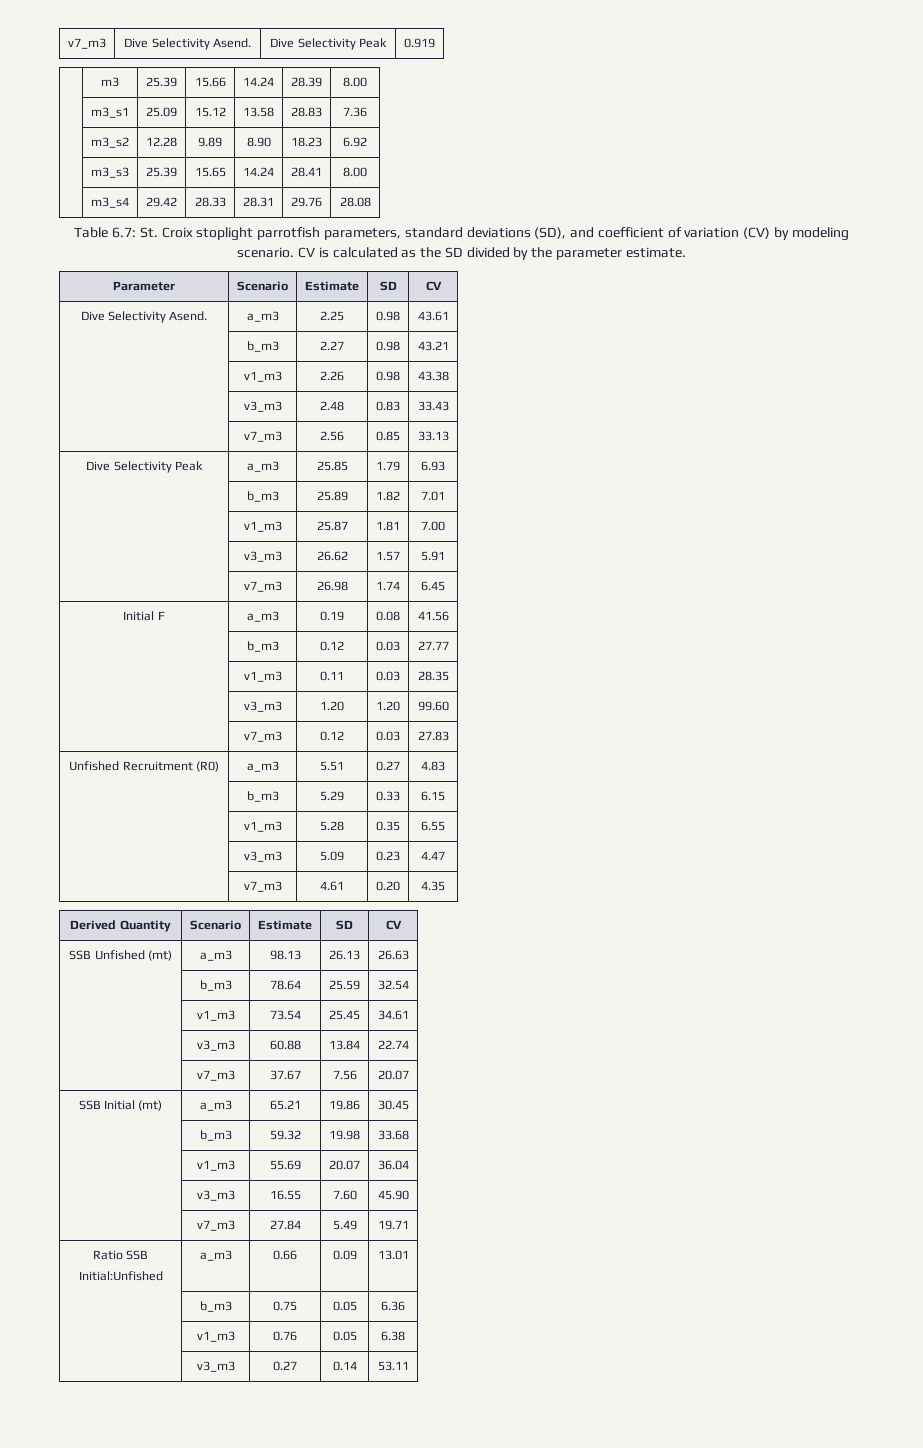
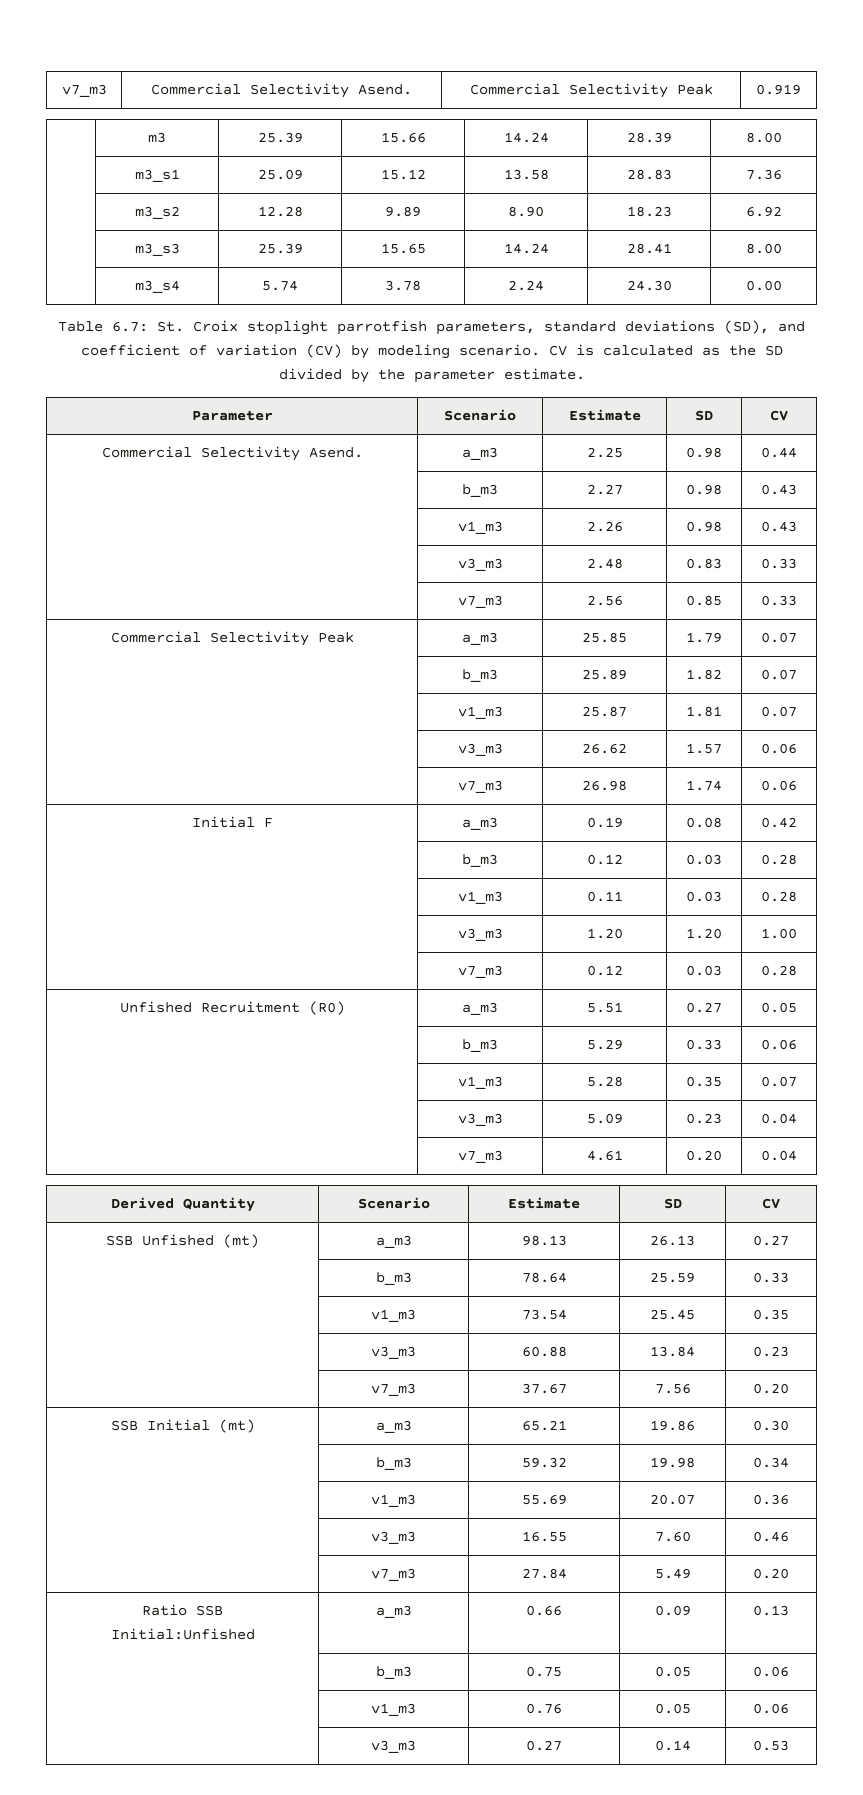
- v7_m3 | Dive Selectivity Asend. | Dive Selectivity Peak | 0.919
+ v7_m3 | Commercial Selectivity Asend. | Commercial Selectivity Peak | 0.919
- | m3_s4 | 29.42 | 28.33 | 28.31 | 29.76 | 28.08
+ | m3_s4 | 5.74 | 3.78 | 2.24 | 24.30 | 0.00
- Dive Selectivity Asend. | a_m3 | 2.25 | 0.98 | 43.61
+ Commercial Selectivity Asend. | a_m3 | 2.25 | 0.98 | 0.44
- | b_m3 | 2.27 | 0.98 | 43.21
+ | b_m3 | 2.27 | 0.98 | 0.43
- | v1_m3 | 2.26 | 0.98 | 43.38
+ | v1_m3 | 2.26 | 0.98 | 0.43
- | v3_m3 | 2.48 | 0.83 | 33.43
+ | v3_m3 | 2.48 | 0.83 | 0.33
- | v7_m3 | 2.56 | 0.85 | 33.13
- Dive Selectivity Peak | a_m3 | 25.85 | 1.79 | 6.93
+ | v7_m3 | 2.56 | 0.85 | 0.33
+ Commercial Selectivity Peak | a_m3 | 25.85 | 1.79 | 0.07
- | b_m3 | 25.89 | 1.82 | 7.01
+ | b_m3 | 25.89 | 1.82 | 0.07
- | v1_m3 | 25.87 | 1.81 | 7.00
+ | v1_m3 | 25.87 | 1.81 | 0.07
- | v3_m3 | 26.62 | 1.57 | 5.91
+ | v3_m3 | 26.62 | 1.57 | 0.06
- | v7_m3 | 26.98 | 1.74 | 6.45
+ | v7_m3 | 26.98 | 1.74 | 0.06
- Initial F | a_m3 | 0.19 | 0.08 | 41.56
+ Initial F | a_m3 | 0.19 | 0.08 | 0.42
- | b_m3 | 0.12 | 0.03 | 27.77
+ | b_m3 | 0.12 | 0.03 | 0.28
- | v1_m3 | 0.11 | 0.03 | 28.35
+ | v1_m3 | 0.11 | 0.03 | 0.28
- | v3_m3 | 1.20 | 1.20 | 99.60
+ | v3_m3 | 1.20 | 1.20 | 1.00
- | v7_m3 | 0.12 | 0.03 | 27.83
+ | v7_m3 | 0.12 | 0.03 | 0.28
- Unfished Recruitment (R0) | a_m3 | 5.51 | 0.27 | 4.83
+ Unfished Recruitment (R0) | a_m3 | 5.51 | 0.27 | 0.05
- | b_m3 | 5.29 | 0.33 | 6.15
+ | b_m3 | 5.29 | 0.33 | 0.06
- | v1_m3 | 5.28 | 0.35 | 6.55
+ | v1_m3 | 5.28 | 0.35 | 0.07
- | v3_m3 | 5.09 | 0.23 | 4.47
+ | v3_m3 | 5.09 | 0.23 | 0.04
- | v7_m3 | 4.61 | 0.20 | 4.35
+ | v7_m3 | 4.61 | 0.20 | 0.04
- SSB Unfished (mt) | a_m3 | 98.13 | 26.13 | 26.63
+ SSB Unfished (mt) | a_m3 | 98.13 | 26.13 | 0.27
- | b_m3 | 78.64 | 25.59 | 32.54
+ | b_m3 | 78.64 | 25.59 | 0.33
- | v1_m3 | 73.54 | 25.45 | 34.61
+ | v1_m3 | 73.54 | 25.45 | 0.35
- | v3_m3 | 60.88 | 13.84 | 22.74
+ | v3_m3 | 60.88 | 13.84 | 0.23
- | v7_m3 | 37.67 | 7.56 | 20.07
+ | v7_m3 | 37.67 | 7.56 | 0.20
- SSB Initial (mt) | a_m3 | 65.21 | 19.86 | 30.45
+ SSB Initial (mt) | a_m3 | 65.21 | 19.86 | 0.30
- | b_m3 | 59.32 | 19.98 | 33.68
+ | b_m3 | 59.32 | 19.98 | 0.34
- | v1_m3 | 55.69 | 20.07 | 36.04
+ | v1_m3 | 55.69 | 20.07 | 0.36
- | v3_m3 | 16.55 | 7.60 | 45.90
+ | v3_m3 | 16.55 | 7.60 | 0.46
- | v7_m3 | 27.84 | 5.49 | 19.71
+ | v7_m3 | 27.84 | 5.49 | 0.20
  Ratio SSB
- Initial:Unfished | a_m3 | 0.66 | 0.09 | 13.01
+ Initial:Unfished | a_m3 | 0.66 | 0.09 | 0.13
- | b_m3 | 0.75 | 0.05 | 6.36
+ | b_m3 | 0.75 | 0.05 | 0.06
- | v1_m3 | 0.76 | 0.05 | 6.38
+ | v1_m3 | 0.76 | 0.05 | 0.06
- | v3_m3 | 0.27 | 0.14 | 53.11
+ | v3_m3 | 0.27 | 0.14 | 0.53

